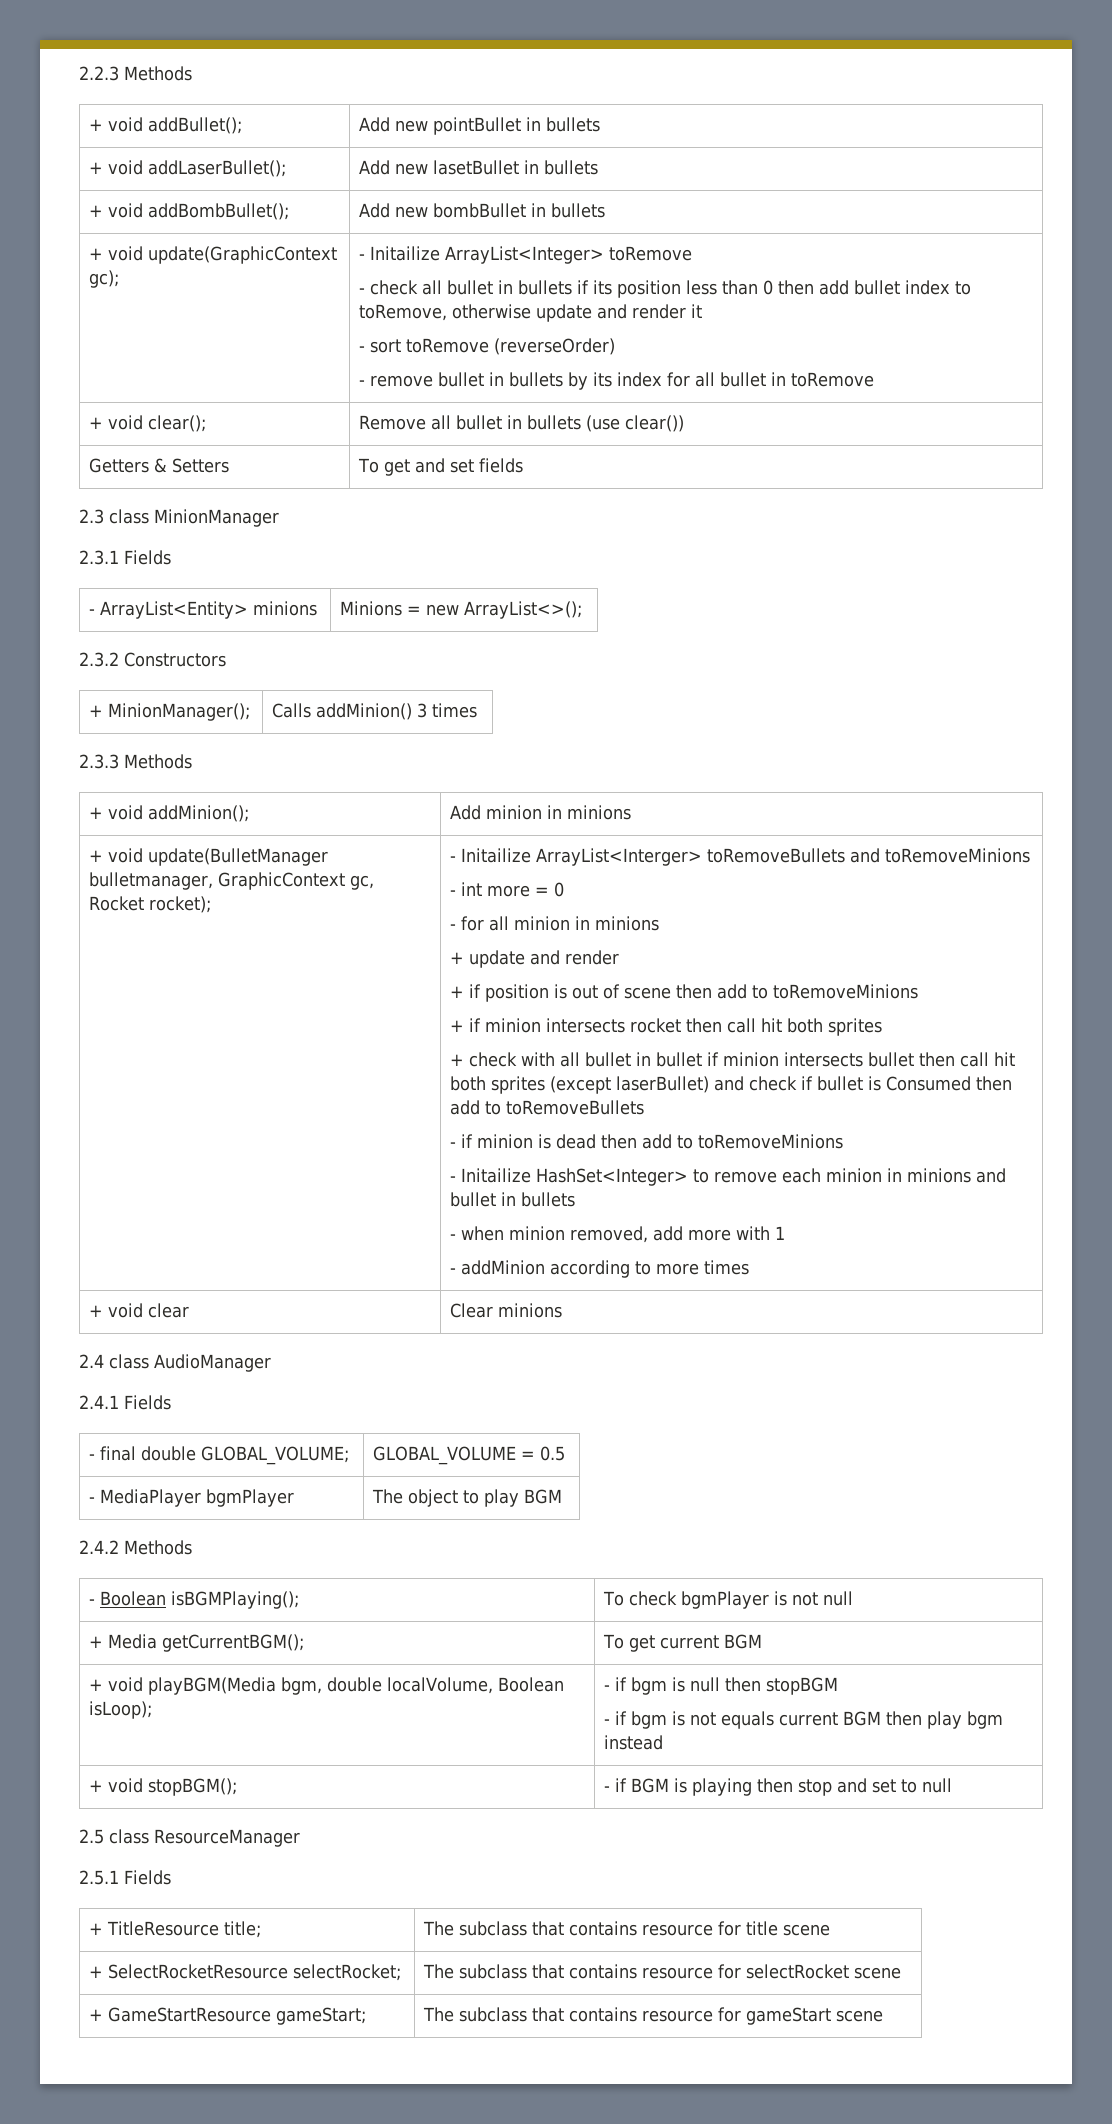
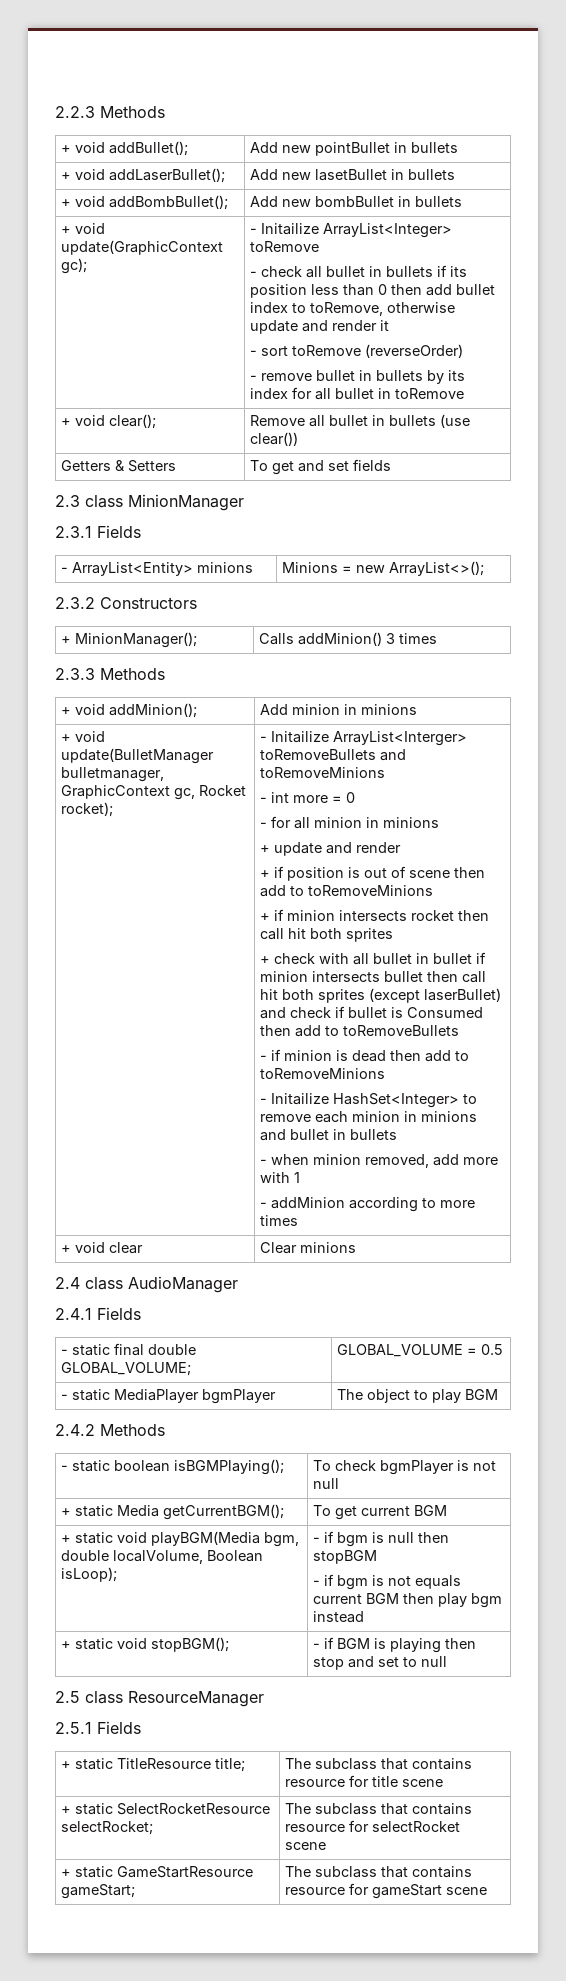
- - final double GLOBAL_VOLUME; | GLOBAL_VOLUME = 0.5
+ - static final double GLOBAL_VOLUME; | GLOBAL_VOLUME = 0.5
- - MediaPlayer bgmPlayer | The object to play BGM
+ - static MediaPlayer bgmPlayer | The object to play BGM
- - Boolean isBGMPlaying(); | To check bgmPlayer is not null
+ - static boolean isBGMPlaying(); | To check bgmPlayer is not null
- + Media getCurrentBGM(); | To get current BGM
+ + static Media getCurrentBGM(); | To get current BGM
- + void playBGM(Media bgm, double localVolume, Boolean isLoop); | - if bgm is null then stopBGM
+ + static void playBGM(Media bgm, double localVolume, Boolean isLoop); | - if bgm is null then stopBGM
- + void stopBGM(); | - if BGM is playing then stop and set to null
+ + static void stopBGM(); | - if BGM is playing then stop and set to null
- + TitleResource title; | The subclass that contains resource for title scene
+ + static TitleResource title; | The subclass that contains resource for title scene
- + SelectRocketResource selectRocket; | The subclass that contains resource for selectRocket scene
+ + static SelectRocketResource selectRocket; | The subclass that contains resource for selectRocket scene
- + GameStartResource gameStart; | The subclass that contains resource for gameStart scene
+ + static GameStartResource gameStart; | The subclass that contains resource for gameStart scene

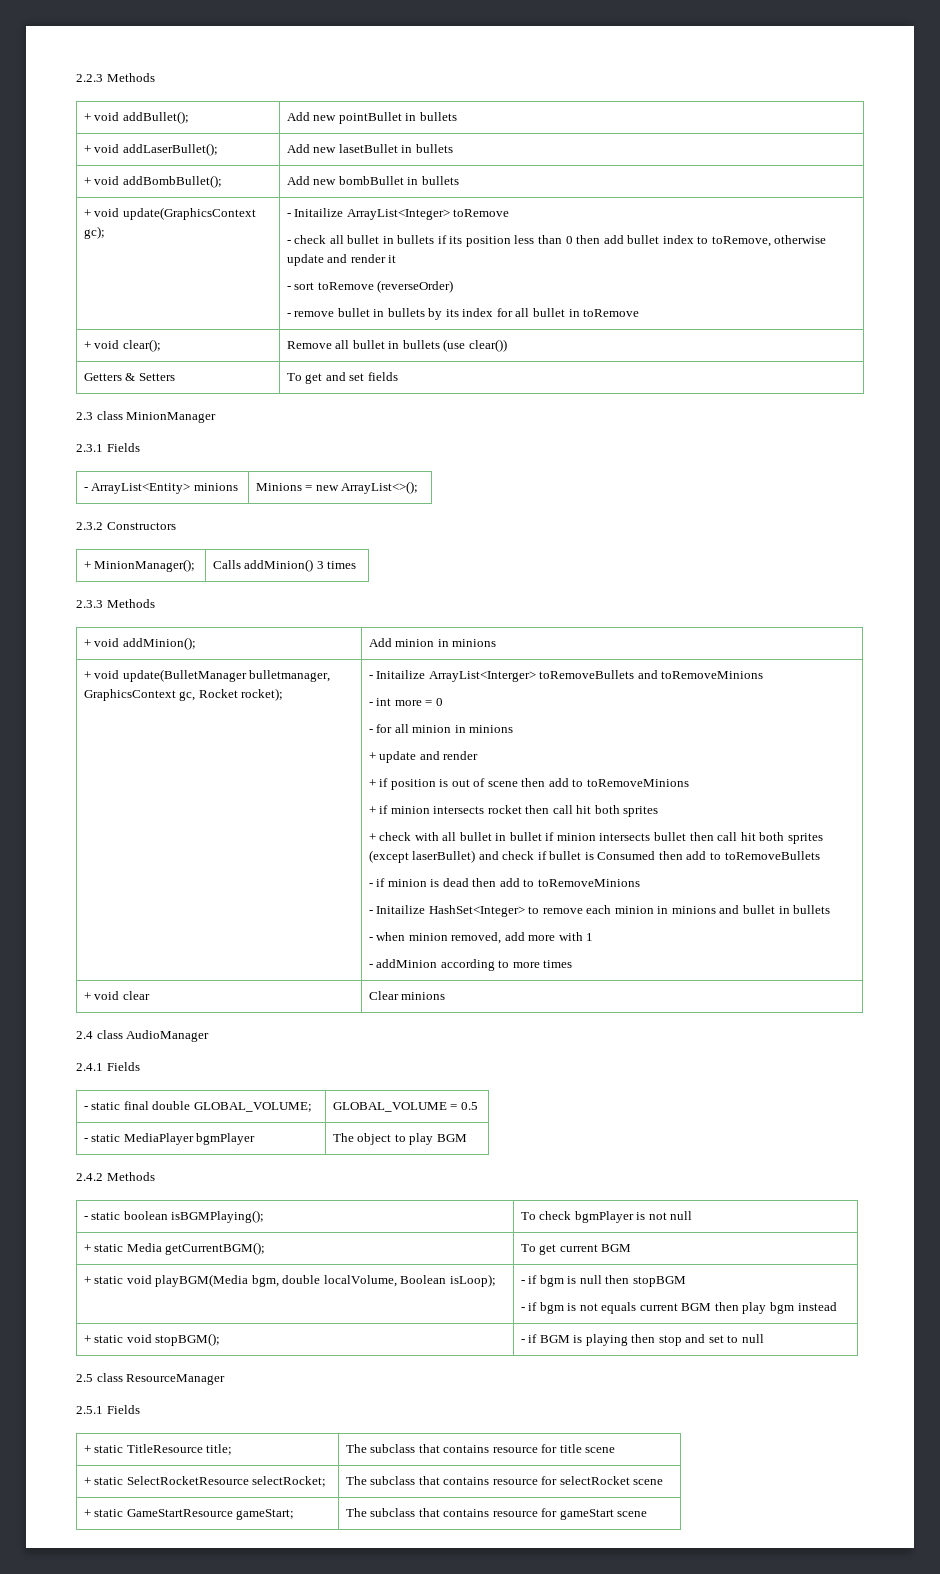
- + void update(GraphicContext gc);
+ + void update(GraphicsContext gc);
- + void update(BulletManager bulletmanager, GraphicContext gc, Rocket rocket);
+ + void update(BulletManager bulletmanager, GraphicsContext gc, Rocket rocket);

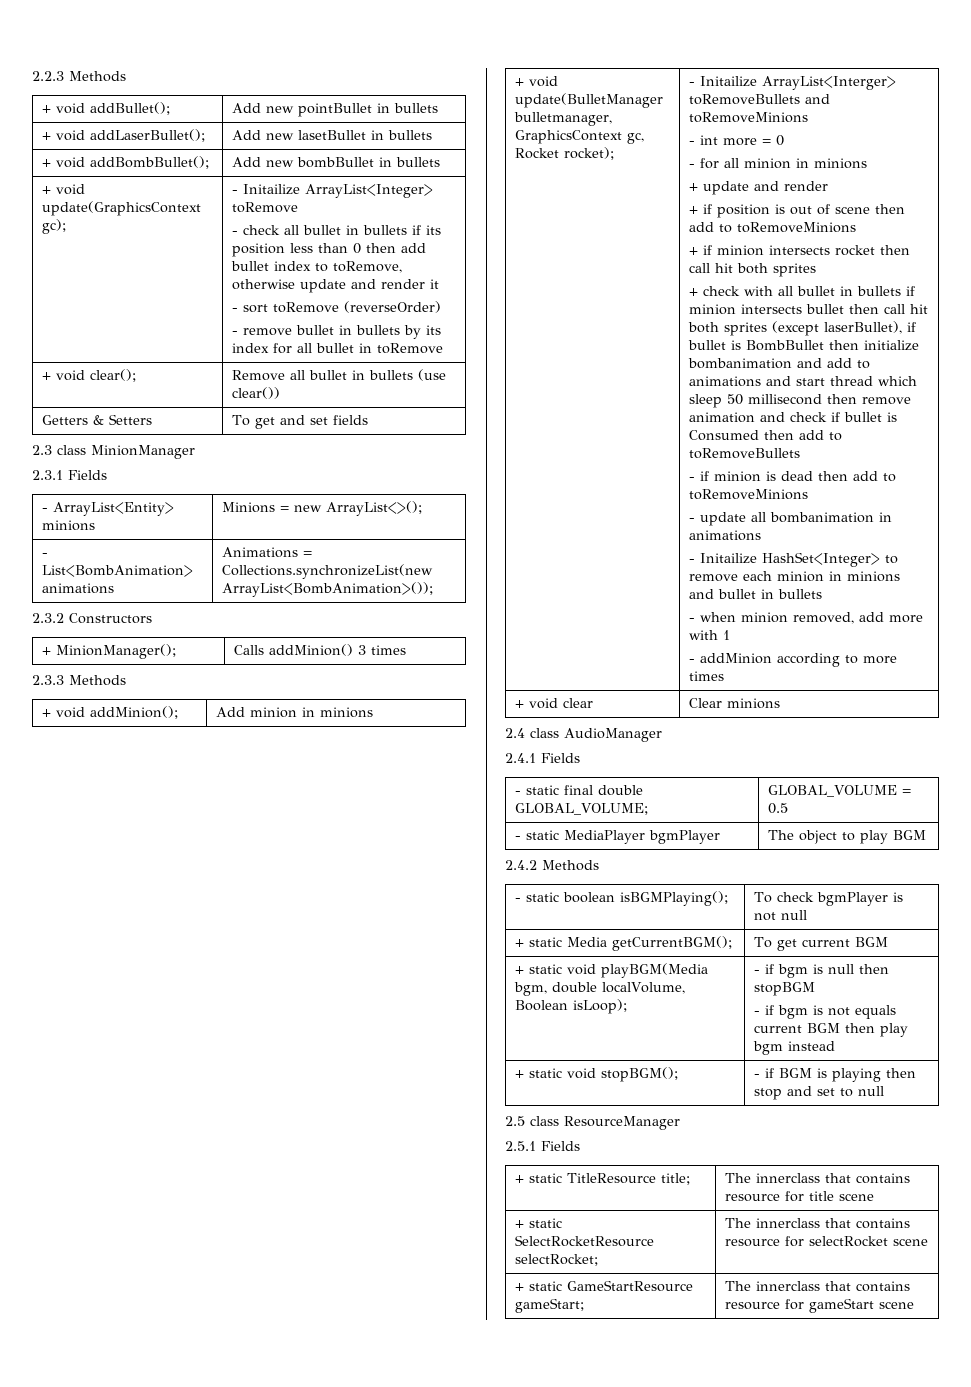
+ - List<BombAnimation> animations | Animations = Collections.synchronizeList(new ArrayList<BombAnimation>());
- + check with all bullet in bullet if minion intersects bullet then call hit both sprites (except laserBullet) and check if bullet is Consumed then add to toRemoveBullets
+ + check with all bullet in bullets if minion intersects bullet then call hit both sprites (except laserBullet), if bullet is BombBullet then initialize bombanimation and add to animations and start thread which sleep 50 millisecond then remove animation and check if bullet is Consumed then add to toRemoveBullets
+ - update all bombanimation in animations
- + static TitleResource title; | The subclass that contains resource for title scene
+ + static TitleResource title; | The innerclass that contains resource for title scene
- + static SelectRocketResource selectRocket; | The subclass that contains resource for selectRocket scene
+ + static SelectRocketResource selectRocket; | The innerclass that contains resource for selectRocket scene
- + static GameStartResource gameStart; | The subclass that contains resource for gameStart scene
+ + static GameStartResource gameStart; | The innerclass that contains resource for gameStart scene

